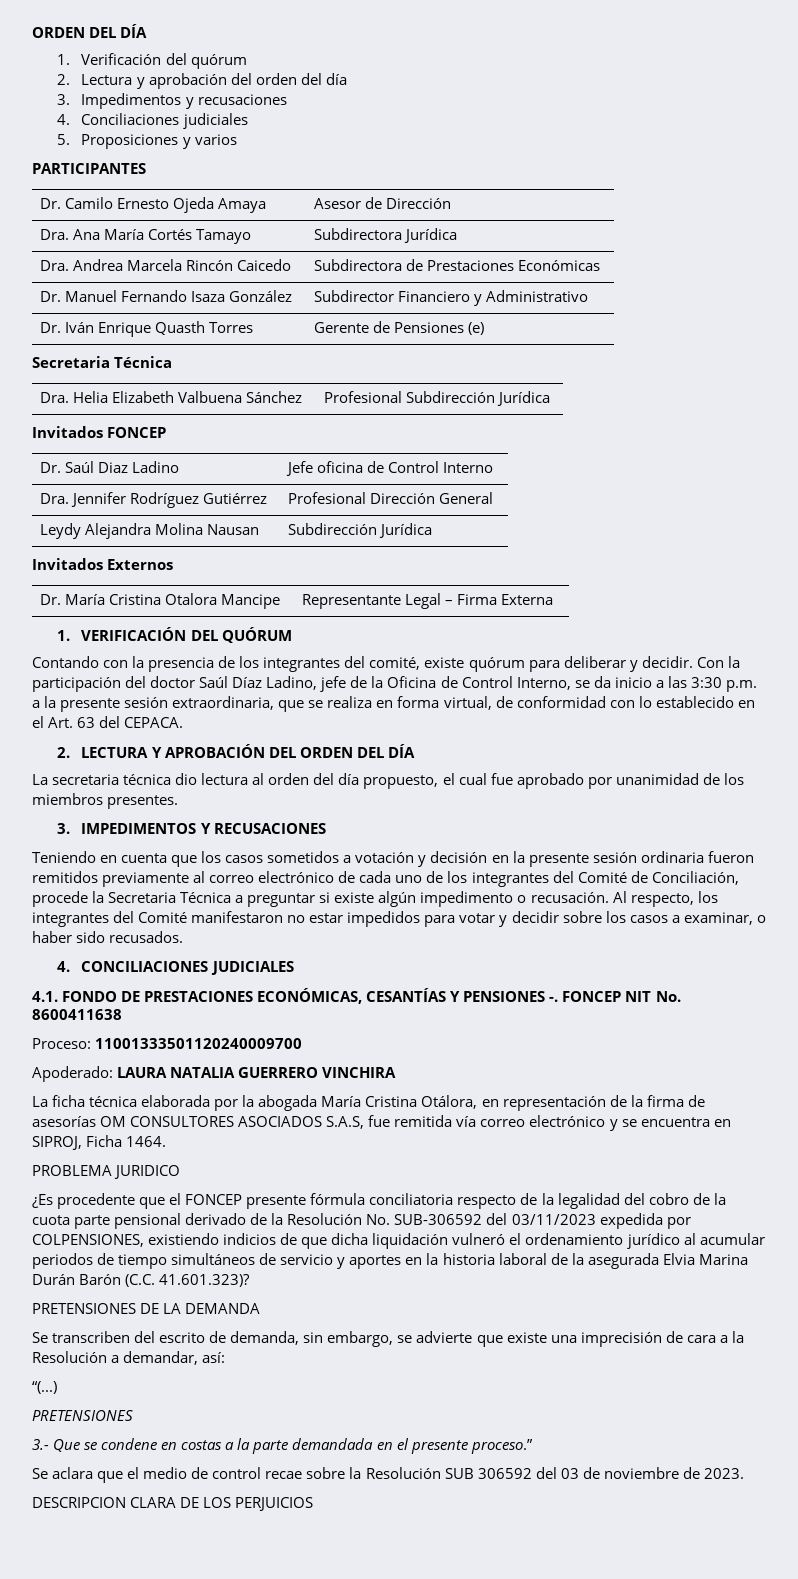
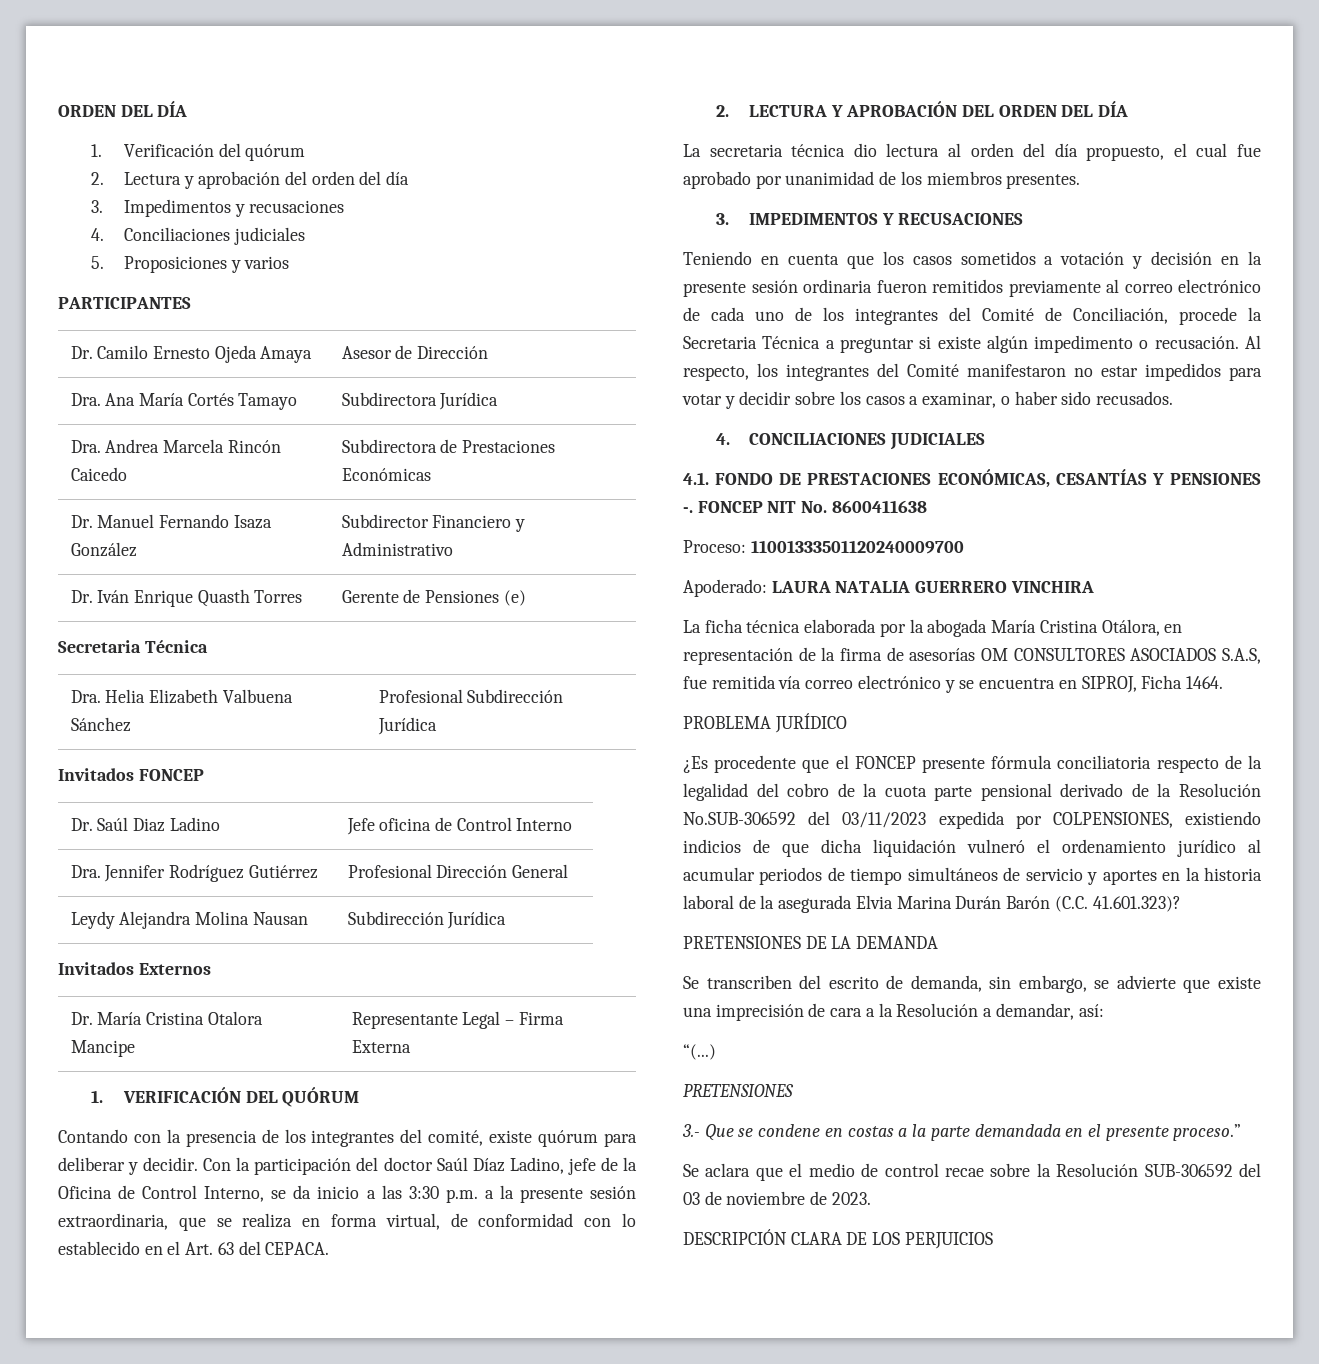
- PROBLEMA JURIDICO
+ PROBLEMA JURÍDICO
- ¿Es procedente que el FONCEP presente fórmula conciliatoria respecto de la legalidad del cobro de la cuota parte pensional derivado de la Resolución No. SUB-306592 del 03/11/2023 expedida por COLPENSIONES, existiendo indicios de que dicha liquidación vulneró el ordenamiento jurídico al acumular periodos de tiempo simultáneos de servicio y aportes en la historia laboral de la asegurada Elvia Marina Durán Barón (C.C. 41.601.323)?
+ ¿Es procedente que el FONCEP presente fórmula conciliatoria respecto de la legalidad del cobro de la cuota parte pensional derivado de la Resolución No.SUB-306592 del 03/11/2023 expedida por COLPENSIONES, existiendo indicios de que dicha liquidación vulneró el ordenamiento jurídico al acumular periodos de tiempo simultáneos de servicio y aportes en la historia laboral de la asegurada Elvia Marina Durán Barón (C.C. 41.601.323)?
- Se aclara que el medio de control recae sobre la Resolución SUB 306592 del 03 de noviembre de 2023.
+ Se aclara que el medio de control recae sobre la Resolución SUB-306592 del 03 de noviembre de 2023.
- DESCRIPCION CLARA DE LOS PERJUICIOS
+ DESCRIPCIÓN CLARA DE LOS PERJUICIOS

